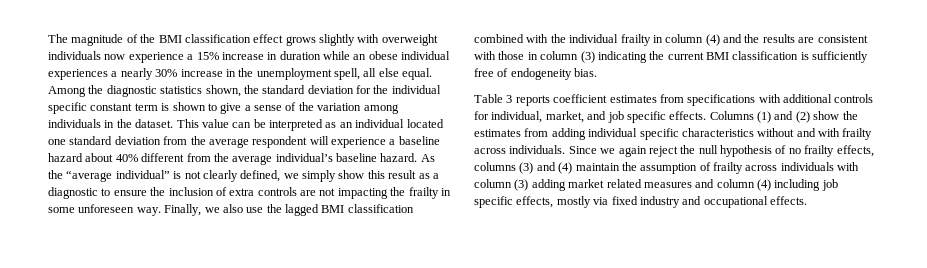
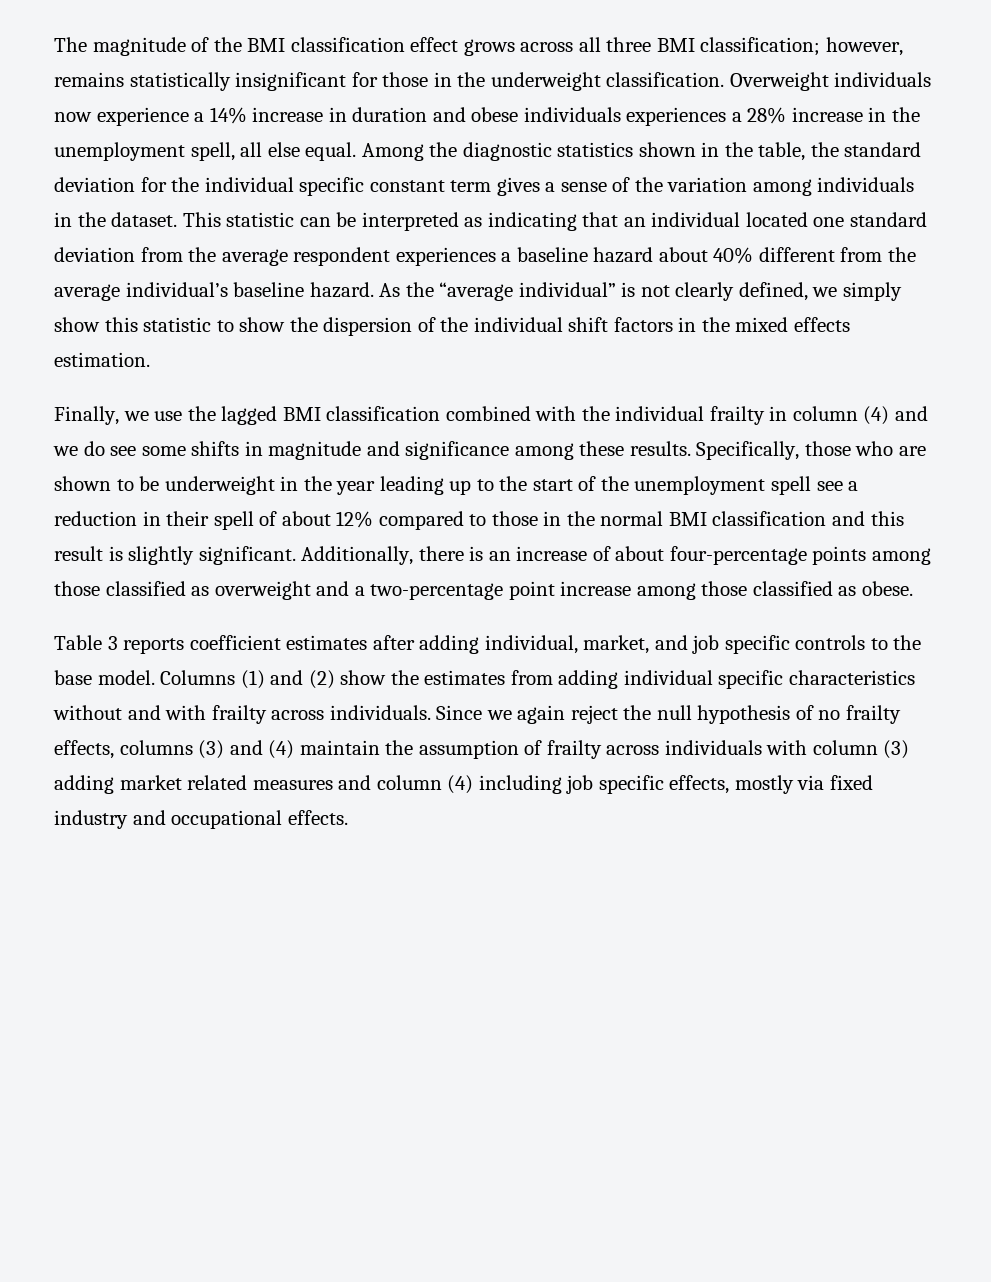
- The magnitude of the BMI classification effect grows slightly with overweight individuals now experience a 15% increase in duration while an obese individual experiences a nearly 30% increase in the unemployment spell, all else equal.
+ The magnitude of the BMI classification effect grows across all three BMI classification; however, remains statistically insignificant for those in the underweight classification. Overweight individuals now experience a 14% increase in duration and obese individuals experiences a 28% increase in the unemployment spell, all else equal.
- Among the diagnostic statistics shown, the standard deviation for the individual specific constant term is shown to give a sense of the variation among individuals in the dataset.
+ Among the diagnostic statistics shown in the table, the standard deviation for the individual specific constant term gives a sense of the variation among individuals in the dataset.
- This value can be interpreted as an individual located one standard deviation from the average respondent will experience a baseline hazard about 40% different from the average individual’s baseline hazard.
+ This statistic can be interpreted as indicating that an individual located one standard deviation from the average respondent experiences a baseline hazard about 40% different from the average individual’s baseline hazard.
- As the “average individual” is not clearly defined, we simply show this result as a diagnostic to ensure the inclusion of extra controls are not impacting the frailty in some unforeseen way. Finally, we also use the lagged BMI classification combined with the individual frailty in column (4) and the results are consistent with those in column (3) indicating the current BMI classification is sufficiently free of endogeneity bias.
+ As the “average individual” is not clearly defined, we simply show this statistic to show the dispersion of the individual shift factors in the mixed effects estimation.
+ Finally, we use the lagged BMI classification combined with the individual frailty in column (4) and we do see some shifts in magnitude and significance among these results. Specifically, those who are shown to be underweight in the year leading up to the start of the unemployment spell see a reduction in their spell of about 12% compared to those in the normal BMI classification and this result is slightly significant. Additionally, there is an increase of about four-percentage points among those classified as overweight and a two-percentage point increase among those classified as obese.
- Table 3 reports coefficient estimates from specifications with additional controls for individual, market, and job specific effects.
+ Table 3 reports coefficient estimates after adding individual, market, and job specific controls to the base model.

